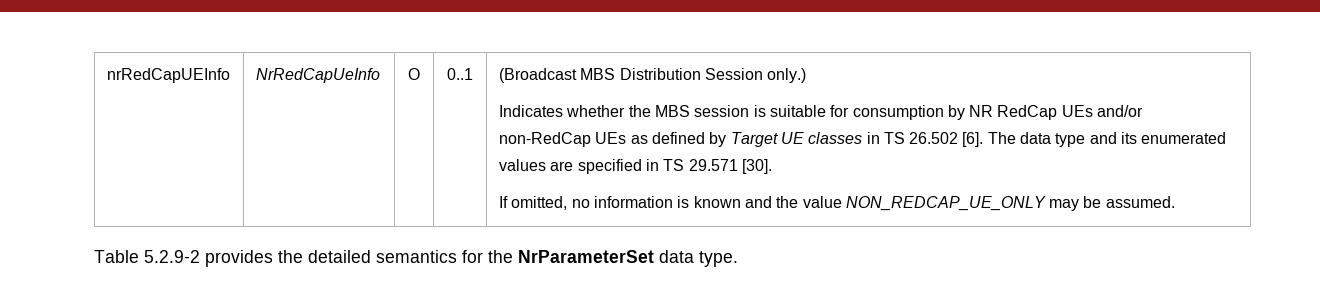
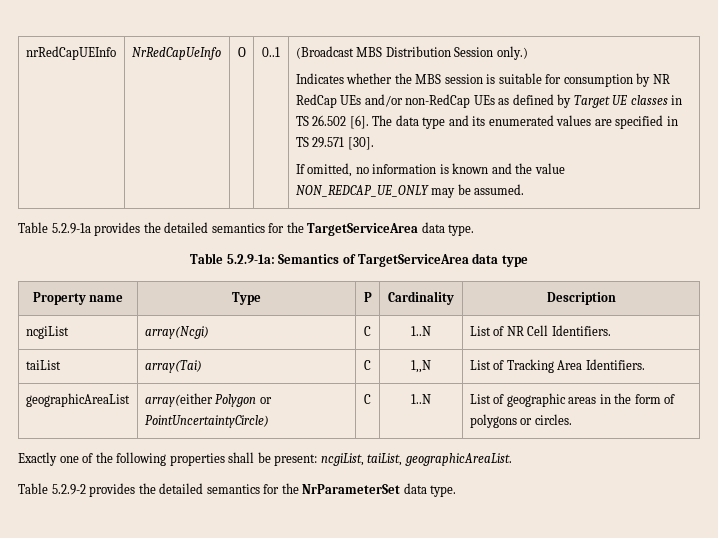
+ Table 5.2.9-1a provides the detailed semantics for the TargetServiceArea data type.
+ Table 5.2.9-1a: Semantics of TargetServiceArea data type
+ Property name | Type | P | Cardinality | Description
+ ncgiList | array(Ncgi) | C | 1..N | List of NR Cell Identifiers.
+ taiList | array(Tai) | C | 1,,N | List of Tracking Area Identifiers.
+ geographicAreaList | array(either Polygon or PointUncertaintyCircle) | C | 1..N | List of geographic areas in the form of polygons or circles.
+ Exactly one of the following properties shall be present: ncgiList, taiList, geographicAreaList.

